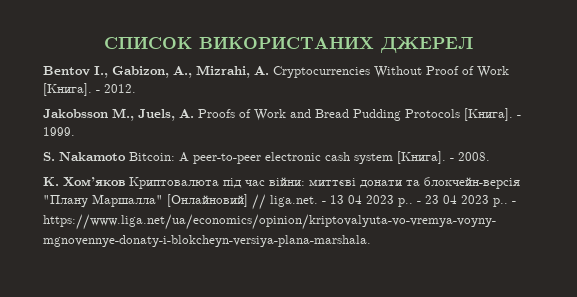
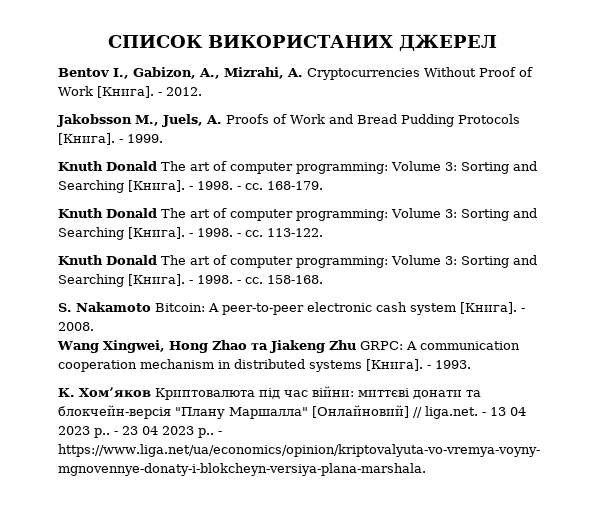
+ Knuth Donald The art of computer programming: Volume 3: Sorting and Searching [Книга]. - 1998. - сс. 168-179.
+ Knuth Donald The art of computer programming: Volume 3: Sorting and Searching [Книга]. - 1998. - сс. 113-122.
+ Knuth Donald The art of computer programming: Volume 3: Sorting and Searching [Книга]. - 1998. - сс. 158-168.
+ Wang Xingwei, Hong Zhao та Jiakeng Zhu GRPC: A communication cooperation mechanism in distributed systems [Книга]. - 1993.

